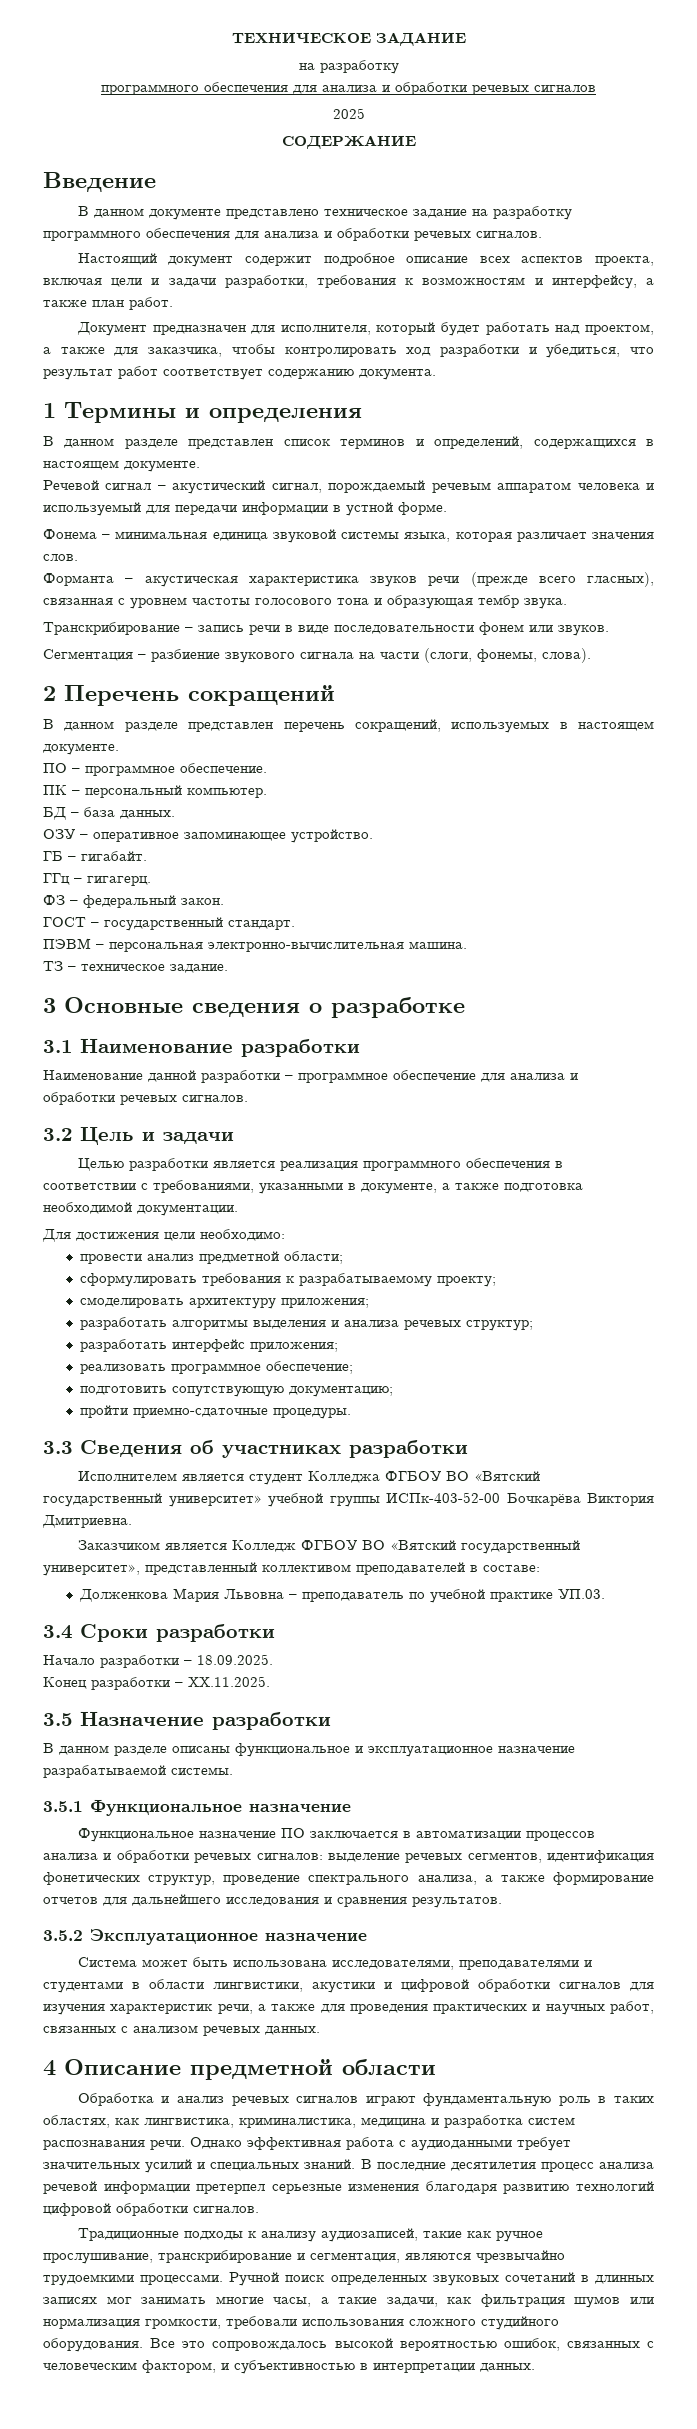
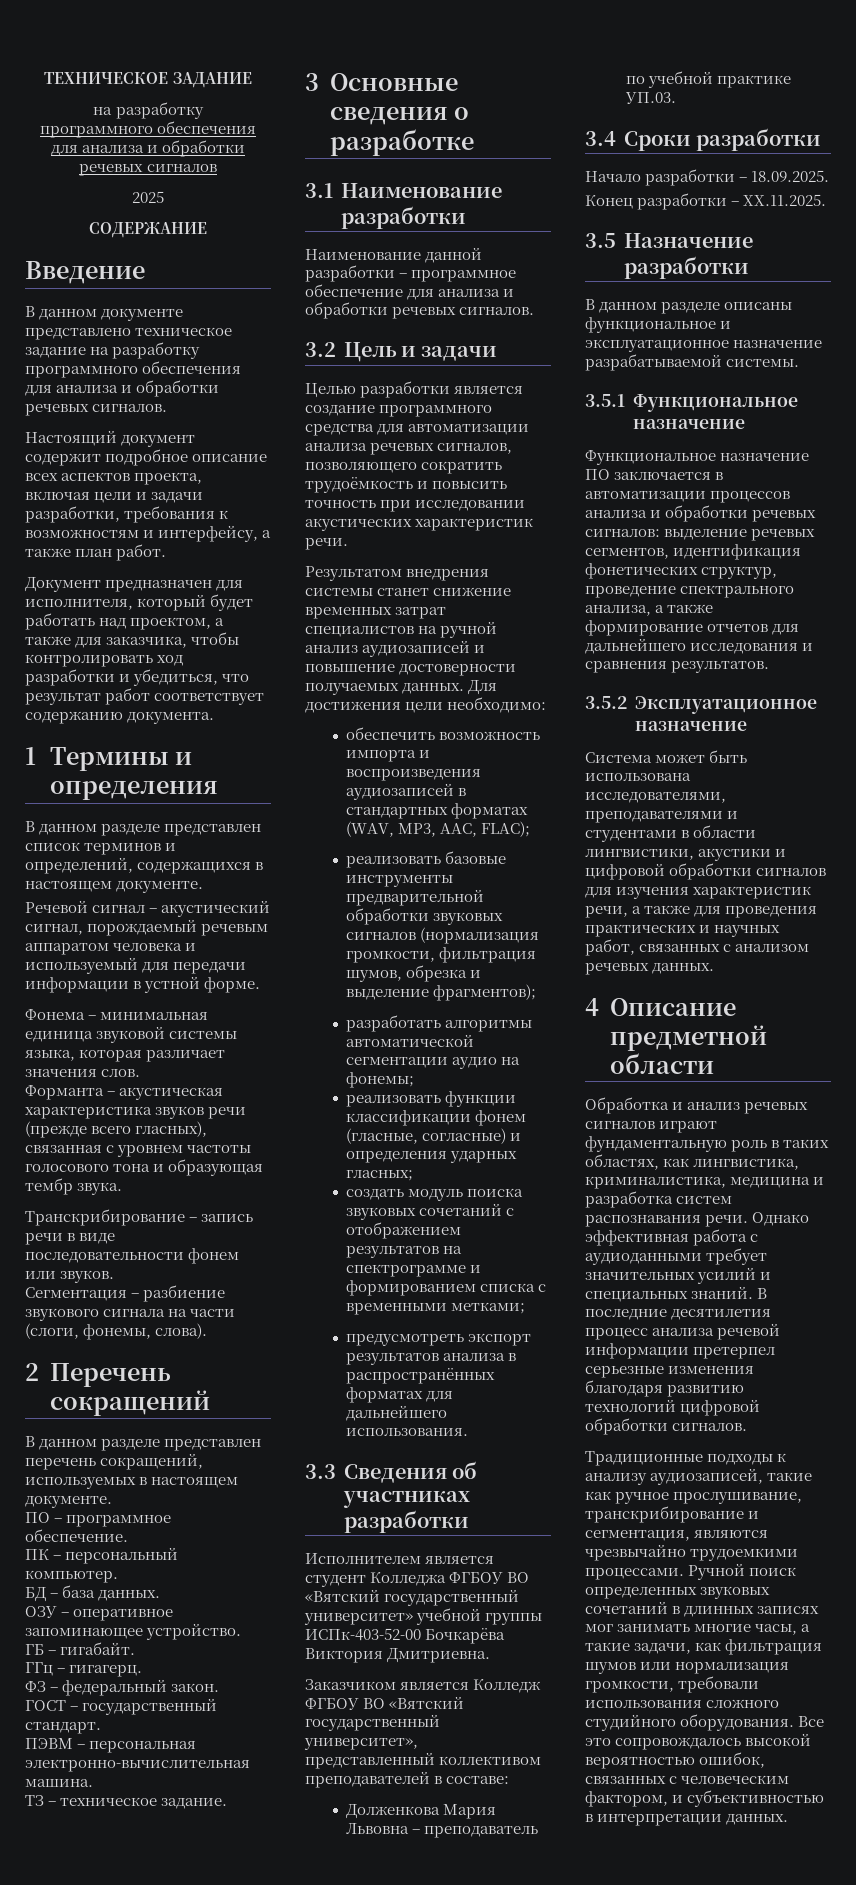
- Целью разработки является реализация программного обеспечения в соответствии с требованиями, указанными в документе, а также подготовка необходимой документации.
- Для достижения цели необходимо:
- провести анализ предметной области;
- сформулировать требования к разрабатываемому проекту;
- смоделировать архитектуру приложения;
- разработать алгоритмы выделения и анализа речевых структур;
- разработать интерфейс приложения;
- реализовать программное обеспечение;
- подготовить сопутствующую документацию;
- пройти приемно-сдаточные процедуры.
+ Целью разработки является создание программного средства для автоматизации анализа речевых сигналов, позволяющего сократить трудоёмкость и повысить точность при исследовании акустических характеристик речи.
+ Результатом внедрения системы станет снижение временных затрат специалистов на ручной анализ аудиозаписей и повышение достоверности получаемых данных. Для достижения цели необходимо:
+ обеспечить возможность импорта и воспроизведения аудиозаписей в стандартных форматах (WAV, MP3, AAC, FLAC);
+ реализовать базовые инструменты предварительной обработки звуковых сигналов (нормализация громкости, фильтрация шумов, обрезка и выделение фрагментов);
+ разработать алгоритмы автоматической сегментации аудио на фонемы;
+ реализовать функции классификации фонем (гласные, согласные) и определения ударных гласных;
+ создать модуль поиска звуковых сочетаний с отображением результатов на спектрограмме и формированием списка с временными метками;
+ предусмотреть экспорт результатов анализа в распространённых форматах для дальнейшего использования.

